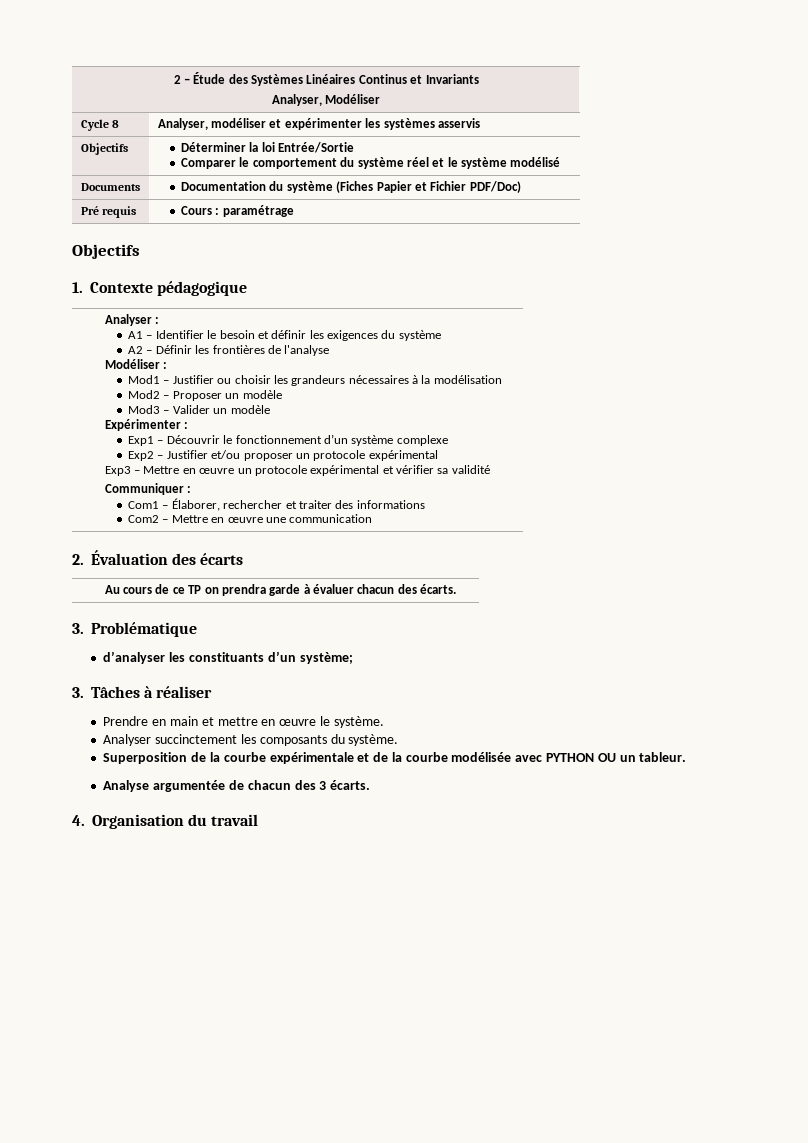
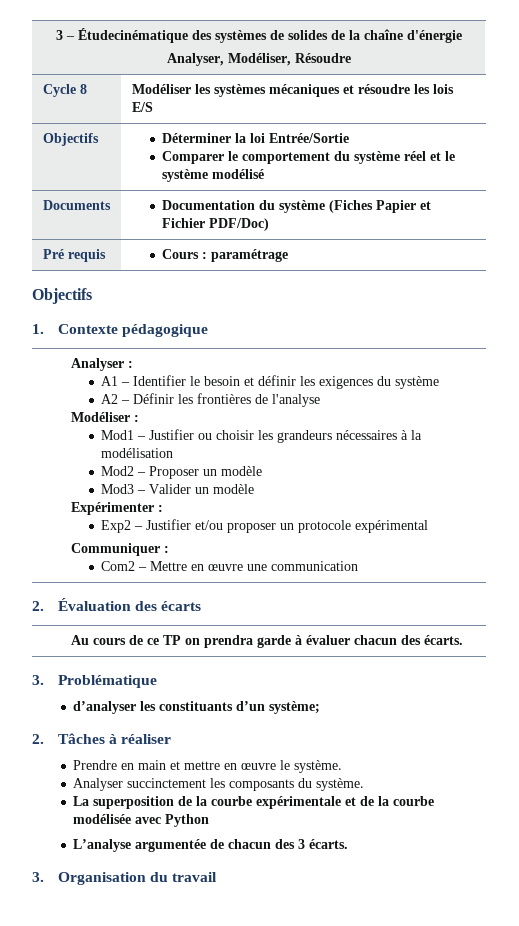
- 2 – Étude des Systèmes Linéaires Continus et Invariants
- Analyser, Modéliser
+ 3 – Étudecinématique des systèmes de solides de la chaîne d'énergie
+ Analyser, Modéliser, Résoudre
- Cycle 8 | Analyser, modéliser et expérimenter les systèmes asservis
+ Cycle 8 | Modéliser les systèmes mécaniques et résoudre les lois E/S
- Exp1 – Découvrir le fonctionnement d’un système complexe
- Exp3 – Mettre en œuvre un protocole expérimental et vérifier sa validité
  Communiquer :
- Com1 – Élaborer, rechercher et traiter des informations
- 3. Tâches à réaliser
+ 2. Tâches à réaliser
- Superposition de la courbe expérimentale et de la courbe modélisée avec PYTHON OU un tableur.
- Analyse argumentée de chacun des 3 écarts.
+ La superposition de la courbe expérimentale et de la courbe modélisée avec Python
+ L’analyse argumentée de chacun des 3 écarts.
- 4. Organisation du travail
+ 3. Organisation du travail

